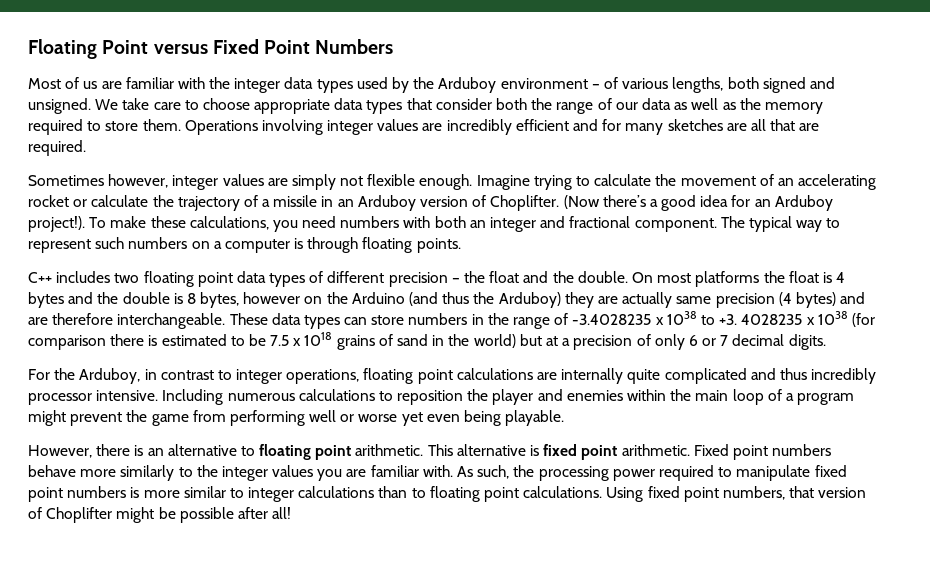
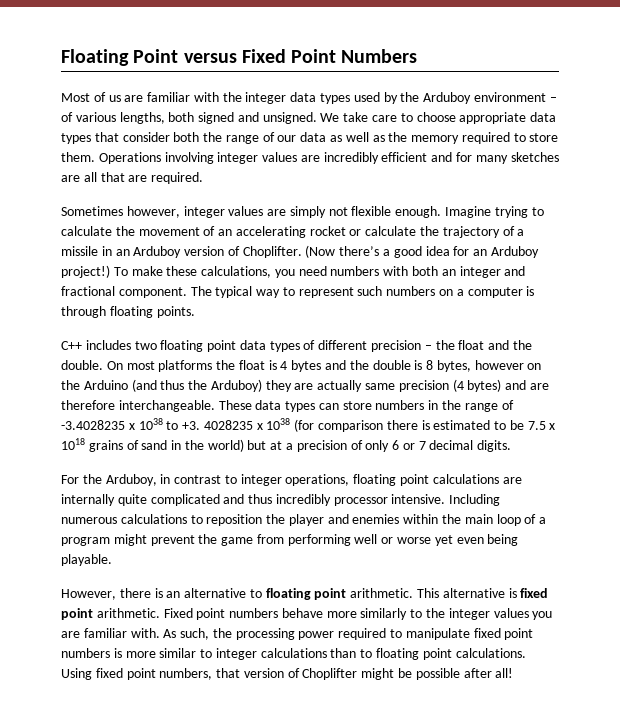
- (Now there’s a good idea for an Arduboy project!).
+ (Now there’s a good idea for an Arduboy project!)

